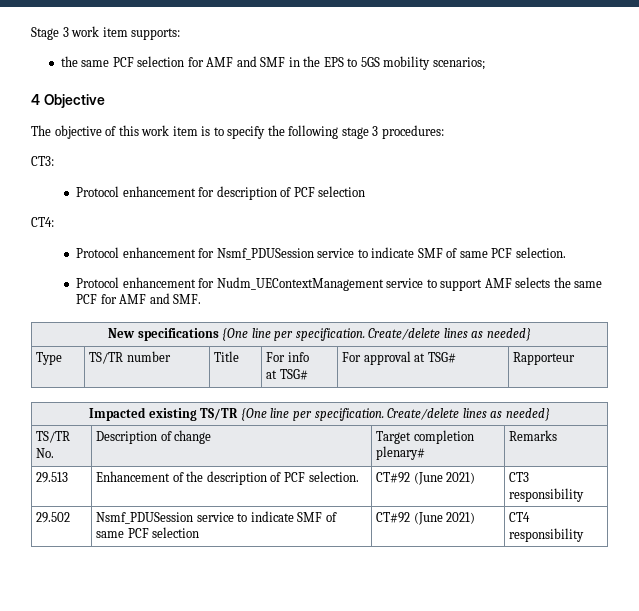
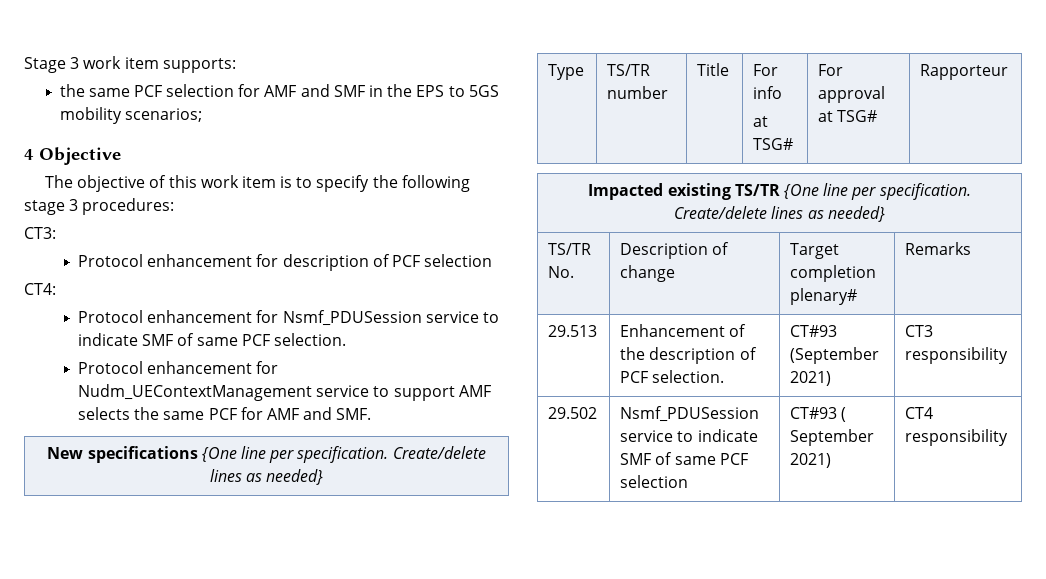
- 29.513 | Enhancement of the description of PCF selection. | CT#92 (June 2021) | CT3 responsibility
+ 29.513 | Enhancement of the description of PCF selection. | CT#93 (September 2021) | CT3 responsibility
- 29.502 | Nsmf_PDUSession service to indicate SMF of same PCF selection | CT#92 (June 2021) | CT4 responsibility
+ 29.502 | Nsmf_PDUSession service to indicate SMF of same PCF selection | CT#93 ( September 2021) | CT4 responsibility

